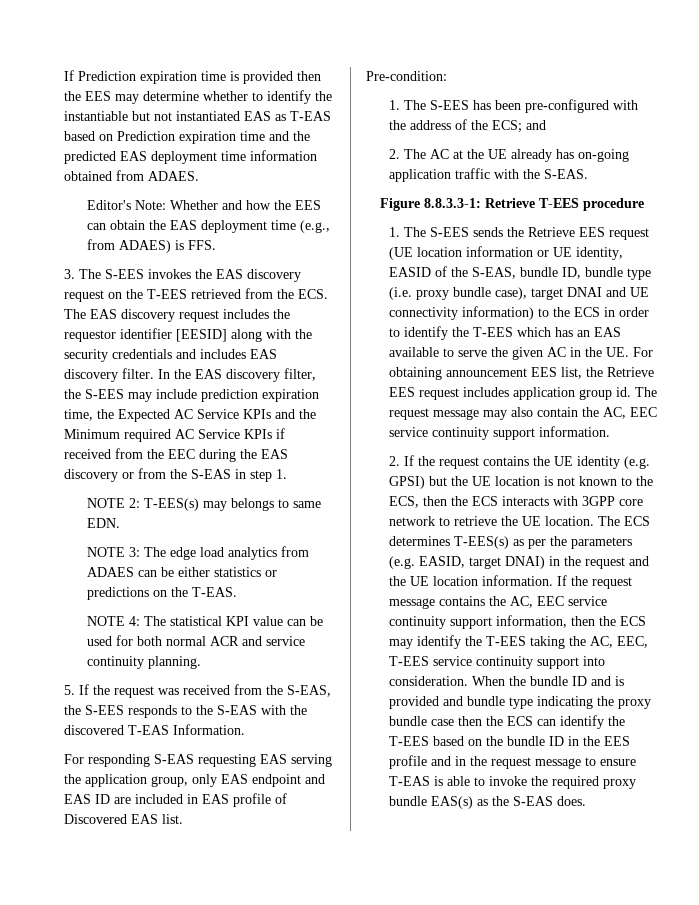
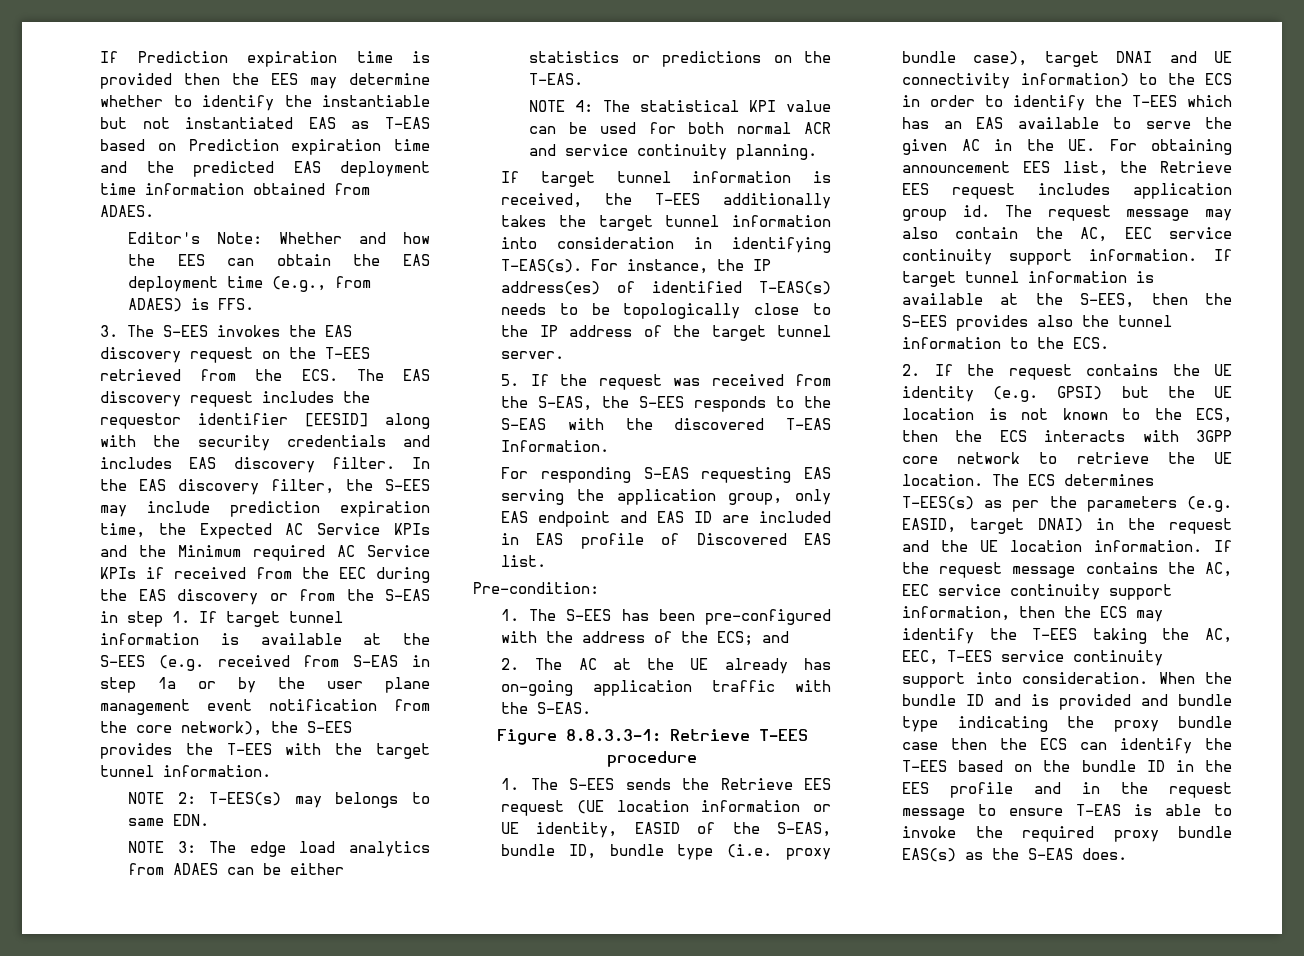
- In the EAS discovery filter, the S-EES may include prediction expiration time, the Expected AC Service KPIs and the Minimum required AC Service KPIs if received from the EEC during the EAS discovery or from the S-EAS in step 1.
+ In the EAS discovery filter, the S-EES may include prediction expiration time, the Expected AC Service KPIs and the Minimum required AC Service KPIs if received from the EEC during the EAS discovery or from the S-EAS in step 1. If target tunnel information is available at the S-EES (e.g. received from S-EAS in step 1a or by the user plane management event notification from the core network), the S-EES provides the T-EES with the target tunnel information.
+ If target tunnel information is received, the T-EES additionally takes the target tunnel information into consideration in identifying T-EAS(s). For instance, the IP address(es) of identified T-EAS(s) needs to be topologically close to the IP address of the target tunnel server.
+ If target tunnel information is available at the S-EES, then the S-EES provides also the tunnel information to the ECS.

